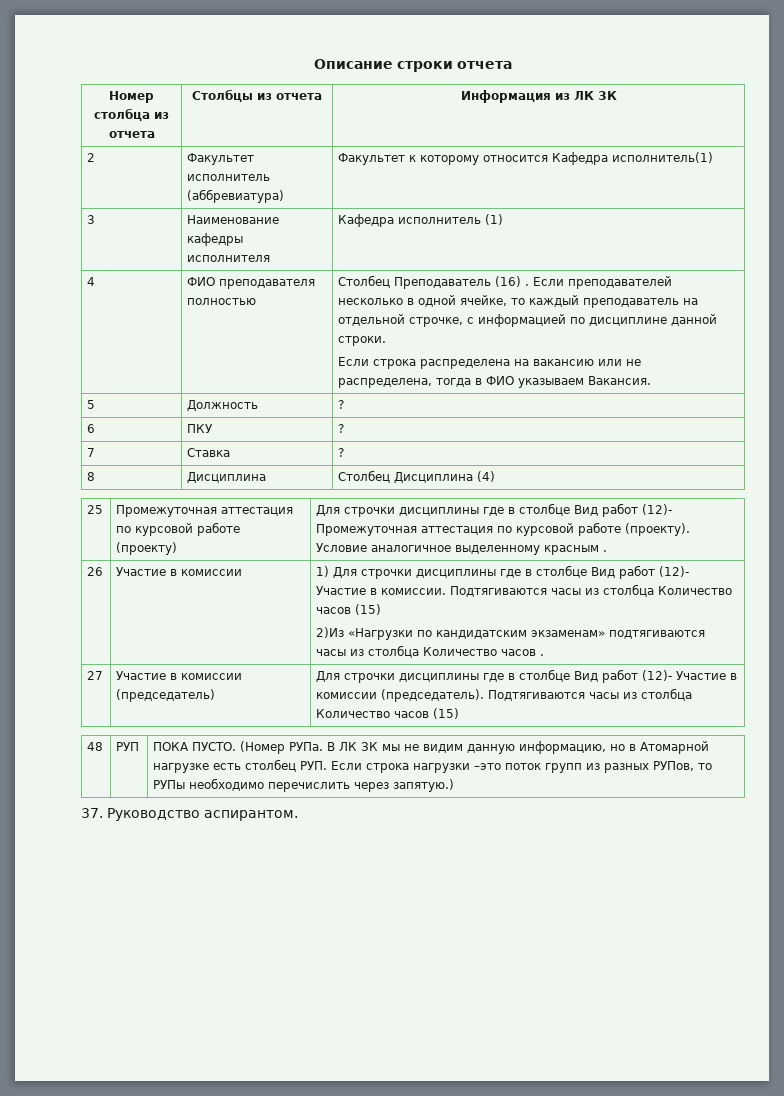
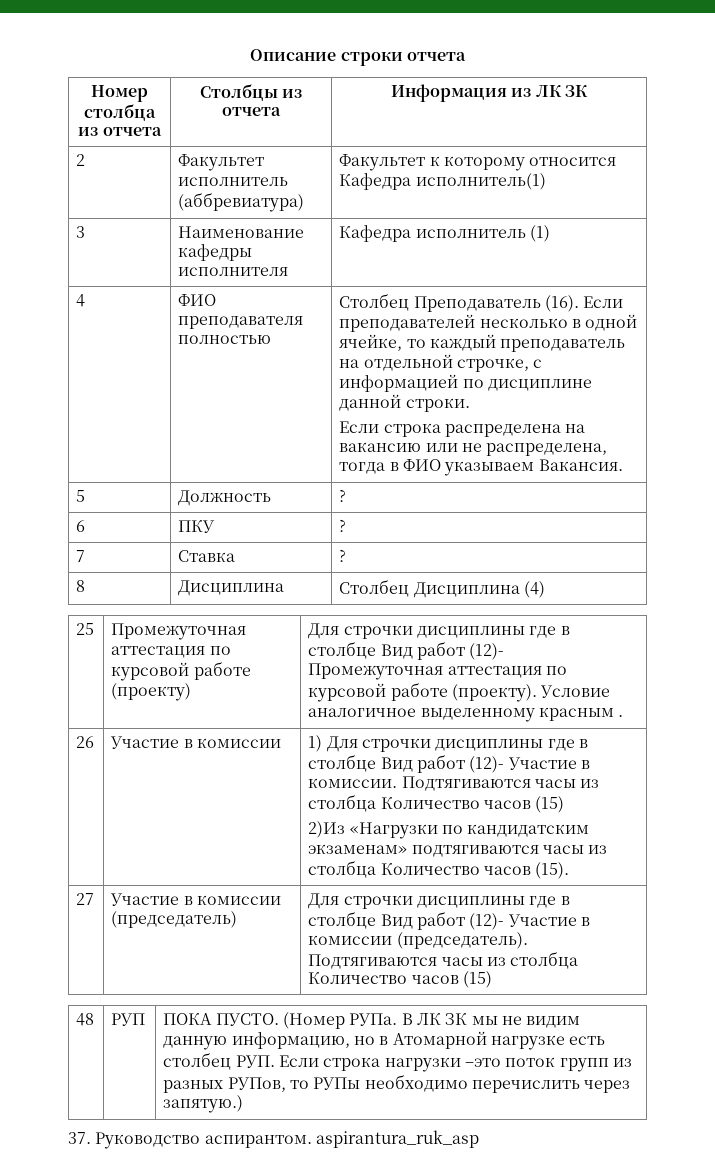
- 4 | ФИО преподавателя полностью | Столбец Преподаватель (16) . Если преподавателей несколько в одной ячейке, то каждый преподаватель на отдельной строчке, с информацией по дисциплине данной строки.
+ 4 | ФИО преподавателя полностью | Столбец Преподаватель (16). Если преподавателей несколько в одной ячейке, то каждый преподаватель на отдельной строчке, с информацией по дисциплине данной строки.
  26 | Участие в комиссии | 1) Для строчки дисциплины где в столбце Вид работ (12)- Участие в комиссии. Подтягиваются часы из столбца Количество часов (15)
- 2)Из «Нагрузки по кандидатским экзаменам» подтягиваются часы из столбца Количество часов .
+ 2)Из «Нагрузки по кандидатским экзаменам» подтягиваются часы из столбца Количество часов (15).
- 37. Руководство аспирантом.
+ 37. Руководство аспирантом. aspirantura_ruk_asp

